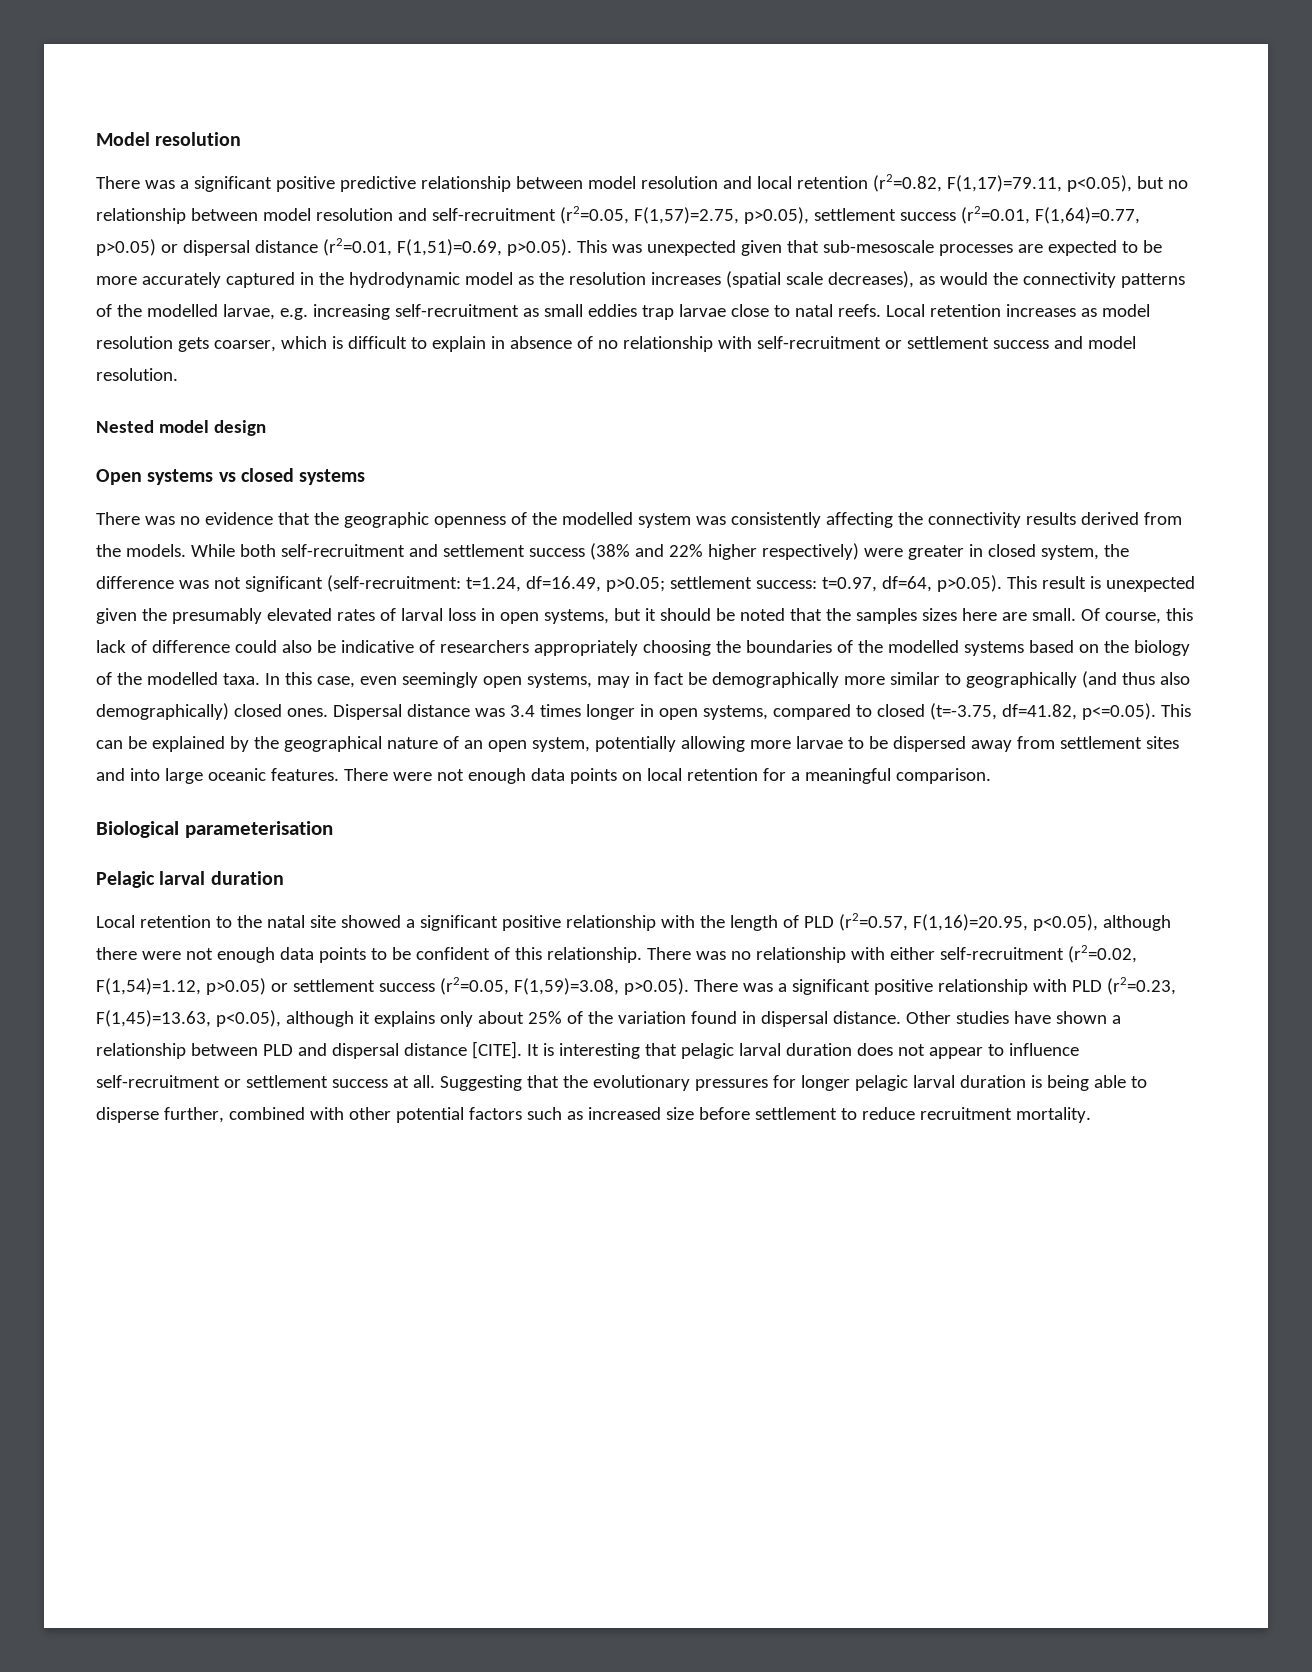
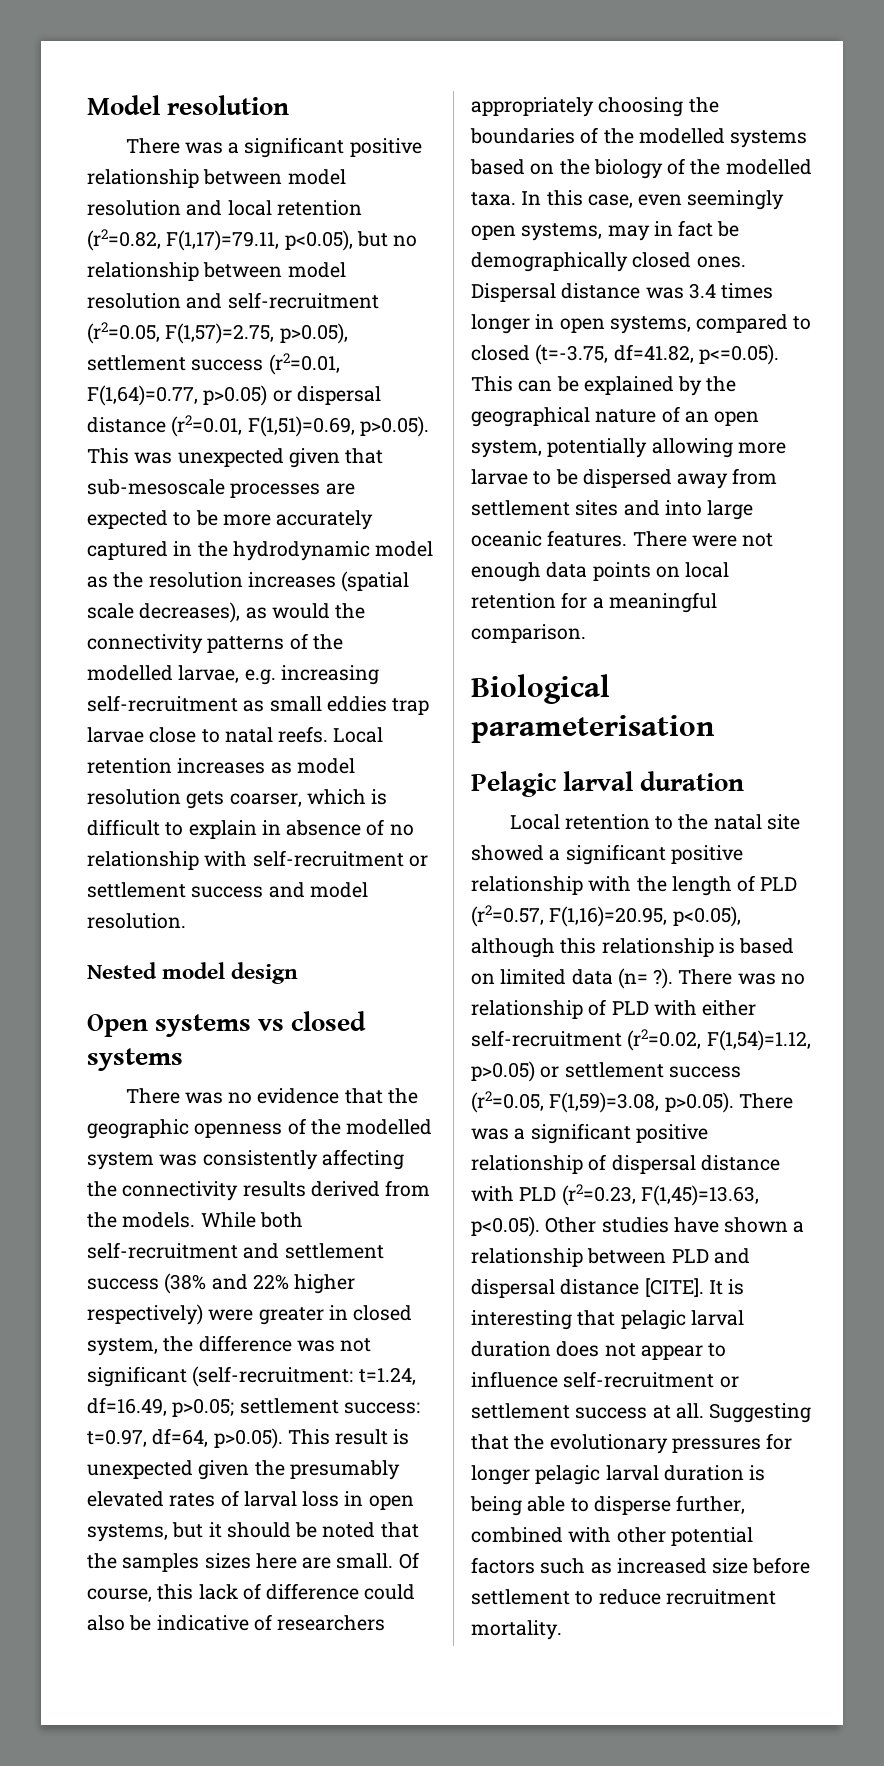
- There was a significant positive predictive relationship between model resolution and local retention (r2=0.82, F(1,17)=79.11, p<0.05), but no relationship between model resolution and self-recruitment (r2=0.05, F(1,57)=2.75, p>0.05), settlement success (r2=0.01, F(1,64)=0.77, p>0.05) or dispersal distance (r2=0.01, F(1,51)=0.69, p>0.05). This was unexpected given that sub-mesoscale processes are expected to be more accurately captured in the hydrodynamic model as the resolution increases (spatial scale decreases), as would the connectivity patterns of the modelled larvae, e.g. increasing self-recruitment as small eddies trap larvae close to natal reefs.
+ There was a significant positive relationship between model resolution and local retention (r2=0.82, F(1,17)=79.11, p<0.05), but no relationship between model resolution and self-recruitment (r2=0.05, F(1,57)=2.75, p>0.05), settlement success (r2=0.01, F(1,64)=0.77, p>0.05) or dispersal distance (r2=0.01, F(1,51)=0.69, p>0.05). This was unexpected given that sub-mesoscale processes are expected to be more accurately captured in the hydrodynamic model as the resolution increases (spatial scale decreases), as would the connectivity patterns of the modelled larvae, e.g. increasing self-recruitment as small eddies trap larvae close to natal reefs.
- In this case, even seemingly open systems, may in fact be demographically more similar to geographically (and thus also demographically) closed ones.
+ In this case, even seemingly open systems, may in fact be demographically closed ones.
- Local retention to the natal site showed a significant positive relationship with the length of PLD (r2=0.57, F(1,16)=20.95, p<0.05), although there were not enough data points to be confident of this relationship.
+ Local retention to the natal site showed a significant positive relationship with the length of PLD (r2=0.57, F(1,16)=20.95, p<0.05), although this relationship is based on limited data (n= ?).
- There was no relationship with either self-recruitment (r2=0.02, F(1,54)=1.12, p>0.05) or settlement success (r2=0.05, F(1,59)=3.08, p>0.05). There was a significant positive relationship with PLD (r2=0.23, F(1,45)=13.63, p<0.05), although it explains only about 25% of the variation found in dispersal distance. Other studies have shown a relationship between PLD and dispersal distance [CITE].
+ There was no relationship of PLD with either self-recruitment (r2=0.02, F(1,54)=1.12, p>0.05) or settlement success (r2=0.05, F(1,59)=3.08, p>0.05). There was a significant positive relationship of dispersal distance with PLD (r2=0.23, F(1,45)=13.63, p<0.05). Other studies have shown a relationship between PLD and dispersal distance [CITE].

